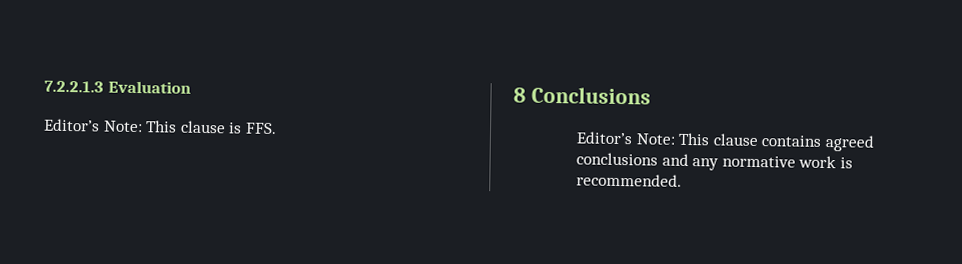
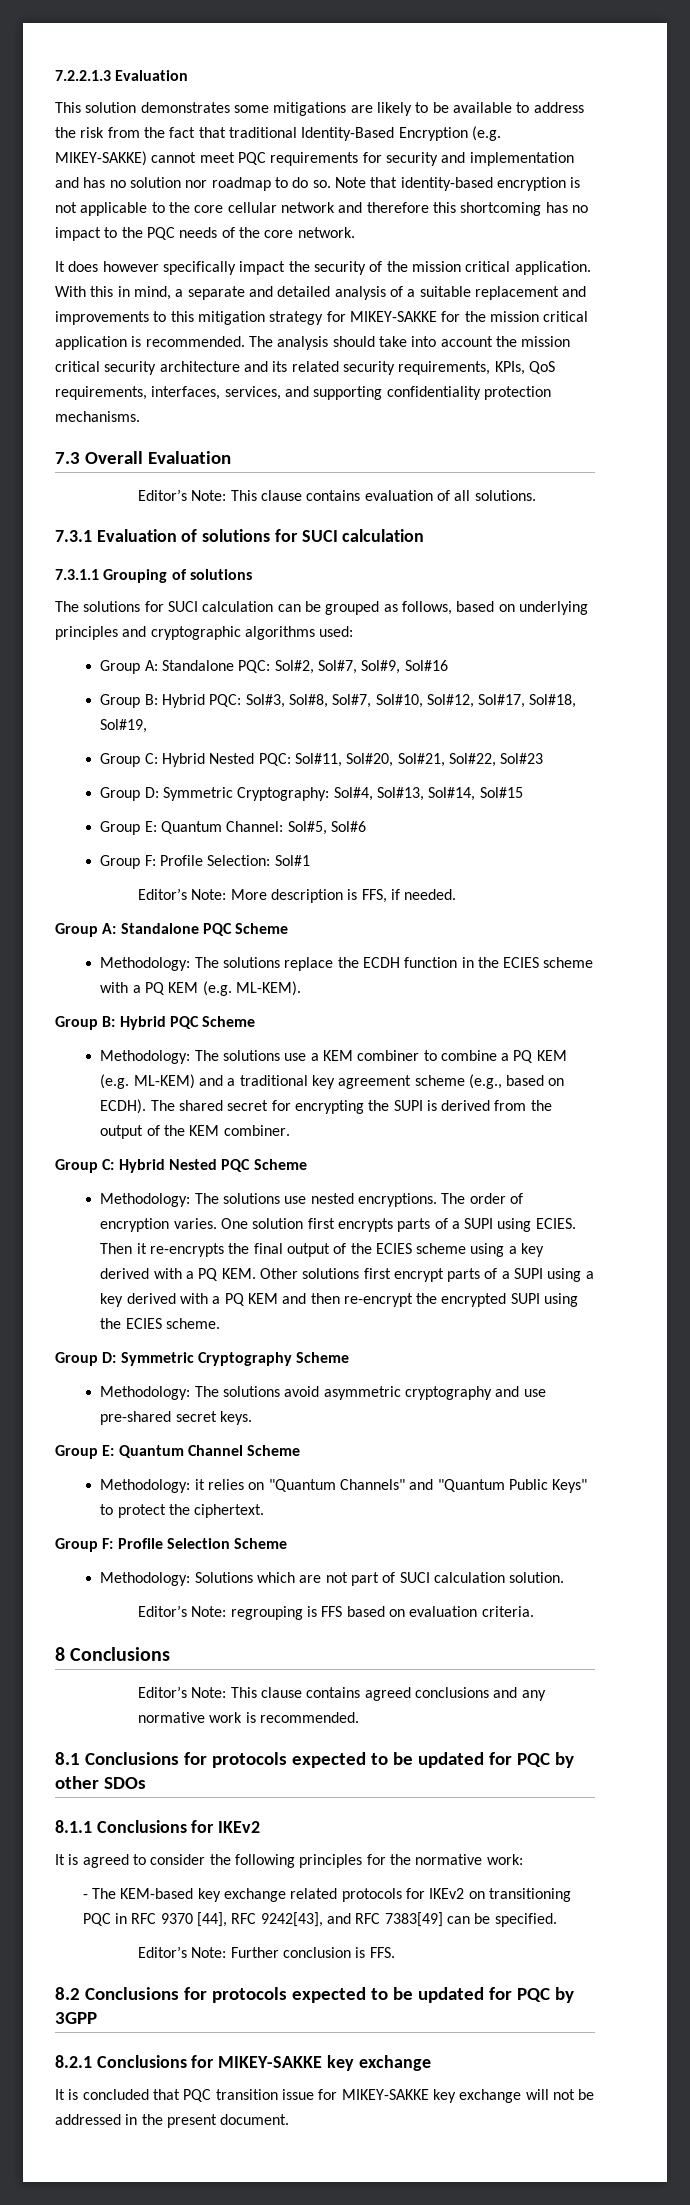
- Editor’s Note: This clause is FFS.
+ This solution demonstrates some mitigations are likely to be available to address the risk from the fact that traditional Identity-Based Encryption (e.g. MIKEY-SAKKE) cannot meet PQC requirements for security and implementation and has no solution nor roadmap to do so. Note that identity-based encryption is not applicable to the core cellular network and therefore this shortcoming has no impact to the PQC needs of the core network.
+ It does however specifically impact the security of the mission critical application. With this in mind, a separate and detailed analysis of a suitable replacement and improvements to this mitigation strategy for MIKEY-SAKKE for the mission critical application is recommended. The analysis should take into account the mission critical security architecture and its related security requirements, KPIs, QoS requirements, interfaces, services, and supporting confidentiality protection mechanisms.
+ 7.3 Overall Evaluation
+ Editor’s Note: This clause contains evaluation of all solutions.
+ 7.3.1 Evaluation of solutions for SUCI calculation
+ 7.3.1.1 Grouping of solutions
+ The solutions for SUCI calculation can be grouped as follows, based on underlying principles and cryptographic algorithms used:
+ Group A: Standalone PQC: Sol#2, Sol#7, Sol#9, Sol#16
+ Group B: Hybrid PQC: Sol#3, Sol#8, Sol#7, Sol#10, Sol#12, Sol#17, Sol#18, Sol#19,
+ Group C: Hybrid Nested PQC: Sol#11, Sol#20, Sol#21, Sol#22, Sol#23
+ Group D: Symmetric Cryptography: Sol#4, Sol#13, Sol#14, Sol#15
+ Group E: Quantum Channel: Sol#5, Sol#6
+ Group F: Profile Selection: Sol#1
+ Editor’s Note: More description is FFS, if needed.
+ Group A: Standalone PQC Scheme
+ Methodology: The solutions replace the ECDH function in the ECIES scheme with a PQ KEM (e.g. ML-KEM).
+ Group B: Hybrid PQC Scheme
+ Methodology: The solutions use a KEM combiner to combine a PQ KEM (e.g. ML-KEM) and a traditional key agreement scheme (e.g., based on ECDH). The shared secret for encrypting the SUPI is derived from the output of the KEM combiner.
+ Group C: Hybrid Nested PQC Scheme
+ Methodology: The solutions use nested encryptions. The order of encryption varies. One solution first encrypts parts of a SUPI using ECIES. Then it re-encrypts the final output of the ECIES scheme using a key derived with a PQ KEM. Other solutions first encrypt parts of a SUPI using a key derived with a PQ KEM and then re-encrypt the encrypted SUPI using the ECIES scheme.
+ Group D: Symmetric Cryptography Scheme
+ Methodology: The solutions avoid asymmetric cryptography and use pre-shared secret keys.
+ Group E: Quantum Channel Scheme
+ Methodology: it relies on "Quantum Channels" and "Quantum Public Keys" to protect the ciphertext.
+ Group F: Profile Selection Scheme
+ Methodology: Solutions which are not part of SUCI calculation solution.
+ Editor’s Note: regrouping is FFS based on evaluation criteria.
+ 8.1 Conclusions for protocols expected to be updated for PQC by other SDOs
+ 8.1.1 Conclusions for IKEv2
+ It is agreed to consider the following principles for the normative work:
+ - The KEM-based key exchange related protocols for IKEv2 on transitioning PQC in RFC 9370 [44], RFC 9242[43], and RFC 7383[49] can be specified.
+ Editor’s Note: Further conclusion is FFS.
+ 8.2 Conclusions for protocols expected to be updated for PQC by 3GPP
+ 8.2.1 Conclusions for MIKEY-SAKKE key exchange
+ It is concluded that PQC transition issue for MIKEY-SAKKE key exchange will not be addressed in the present document.

